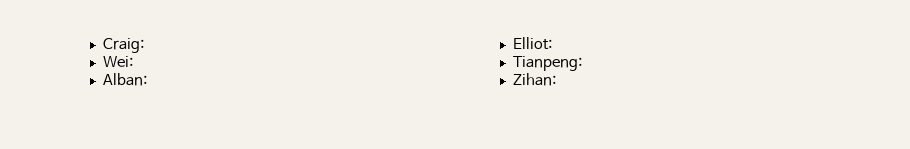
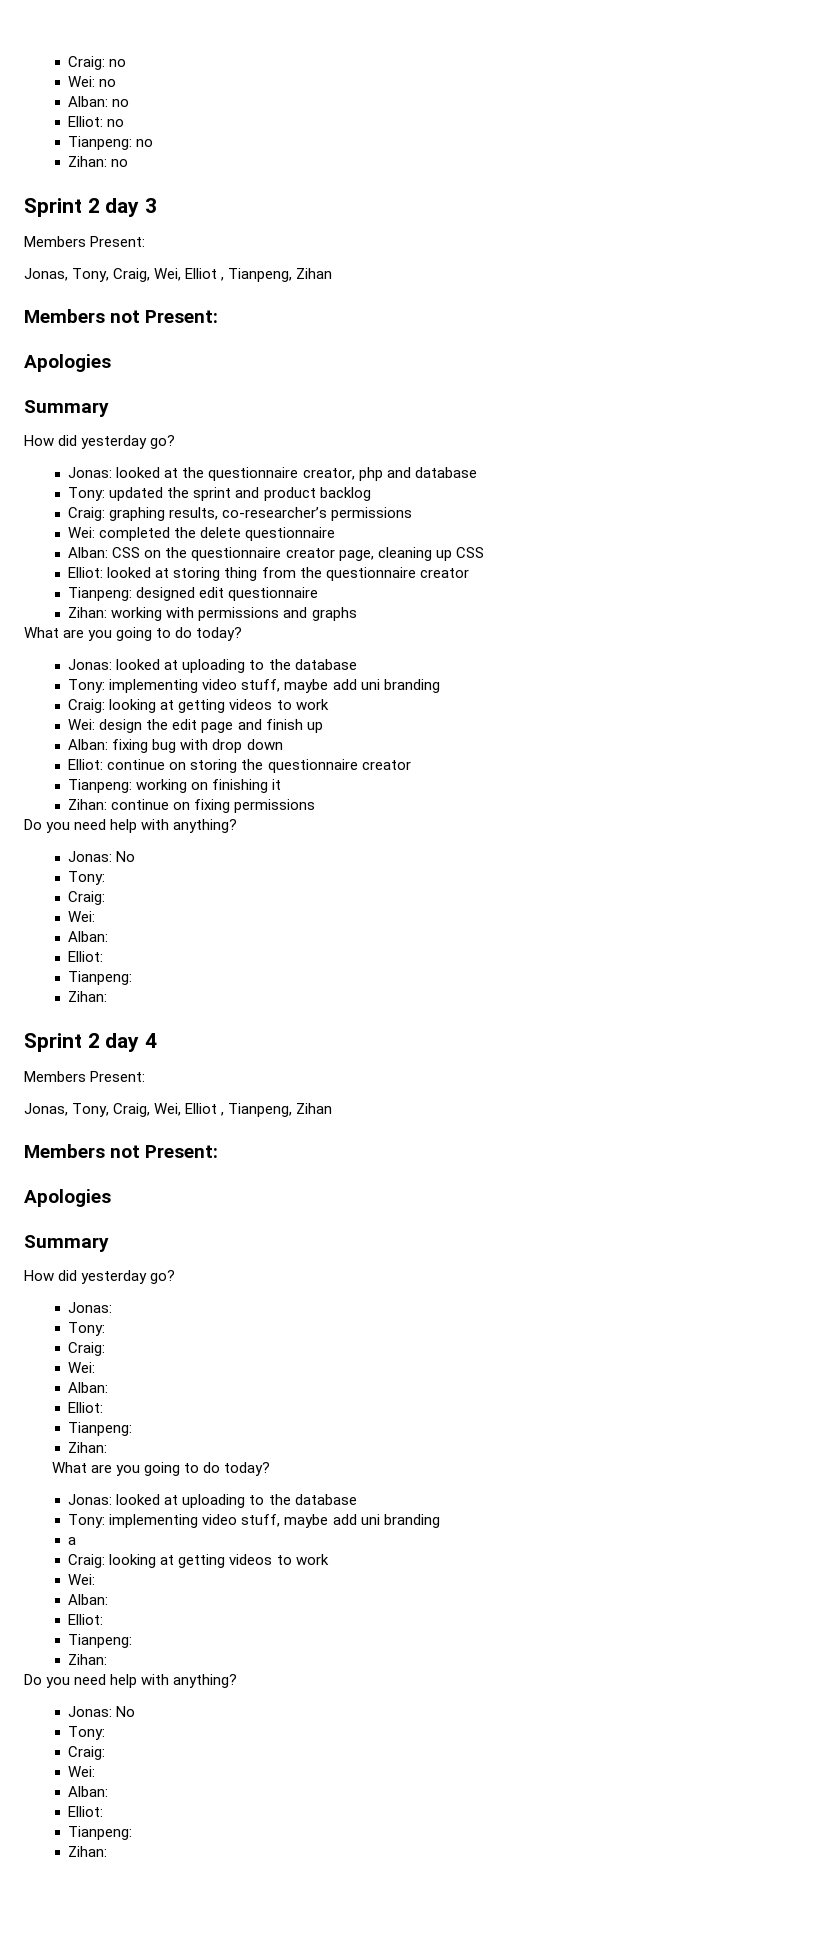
+ Craig: no
+ Wei: no
+ Alban: no
+ Elliot: no
+ Tianpeng: no
+ Zihan: no
+ Sprint 2 day 3
+ Members Present:
+ Jonas, Tony, Craig, Wei, Elliot , Tianpeng, Zihan
+ Members not Present:
+ Apologies
+ Summary
+ How did yesterday go?
+ Jonas: looked at the questionnaire creator, php and database
+ Tony: updated the sprint and product backlog
+ Craig: graphing results, co-researcher’s permissions
+ Wei: completed the delete questionnaire
+ Alban: CSS on the questionnaire creator page, cleaning up CSS
+ Elliot: looked at storing thing from the questionnaire creator
+ Tianpeng: designed edit questionnaire
+ Zihan: working with permissions and graphs
+ What are you going to do today?
+ Jonas: looked at uploading to the database
+ Tony: implementing video stuff, maybe add uni branding
+ Craig: looking at getting videos to work
+ Wei: design the edit page and finish up
+ Alban: fixing bug with drop down
+ Elliot: continue on storing the questionnaire creator
+ Tianpeng: working on finishing it
+ Zihan: continue on fixing permissions
+ Do you need help with anything?
+ Jonas: No
+ Tony:
+ Craig:
+ Wei:
+ Alban:
+ Elliot:
+ Tianpeng:
+ Zihan:
+ Sprint 2 day 4
+ Members Present:
+ Jonas, Tony, Craig, Wei, Elliot , Tianpeng, Zihan
+ Members not Present:
+ Apologies
+ Summary
+ How did yesterday go?
+ Jonas:
+ Tony:
+ Craig:
+ Wei:
+ Alban:
+ Elliot:
+ Tianpeng:
+ Zihan:
+ What are you going to do today?
+ Jonas: looked at uploading to the database
+ Tony: implementing video stuff, maybe add uni branding
+ a
+ Craig: looking at getting videos to work
+ Wei:
+ Alban:
+ Elliot:
+ Tianpeng:
+ Zihan:
+ Do you need help with anything?
+ Jonas: No
+ Tony:

